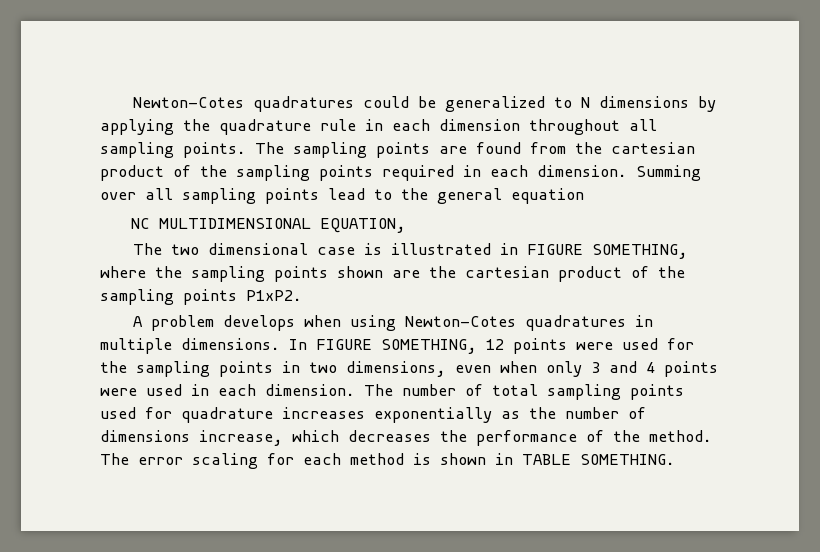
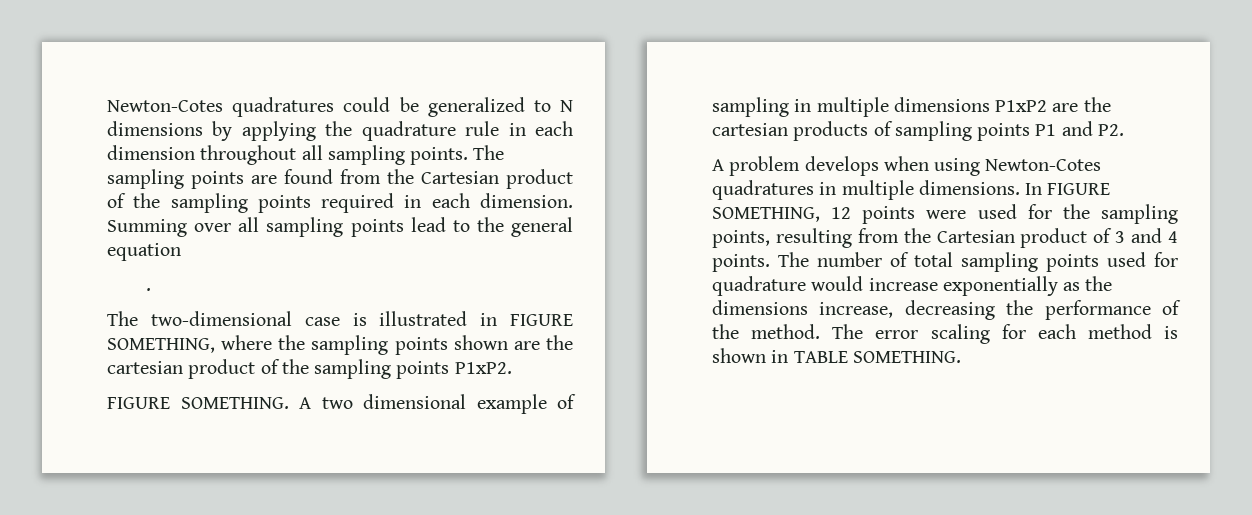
- The sampling points are found from the cartesian product of the sampling points required in each dimension.
+ The sampling points are found from the Cartesian product of the sampling points required in each dimension.
- NC MULTIDIMENSIONAL EQUATION,
- The two dimensional case is illustrated in FIGURE SOMETHING, where the sampling points shown are the cartesian product of the sampling points P1xP2.
+ .
+ The two-dimensional case is illustrated in FIGURE SOMETHING, where the sampling points shown are the cartesian product of the sampling points P1xP2.
+ FIGURE SOMETHING. A two dimensional example of sampling in multiple dimensions P1xP2 are the cartesian products of sampling points P1 and P2.
- In FIGURE SOMETHING, 12 points were used for the sampling points in two dimensions, even when only 3 and 4 points were used in each dimension.
+ In FIGURE SOMETHING, 12 points were used for the sampling points, resulting from the Cartesian product of 3 and 4 points.
- The number of total sampling points used for quadrature increases exponentially as the number of dimensions increase, which decreases the performance of the method.
+ The number of total sampling points used for quadrature would increase exponentially as the dimensions increase, decreasing the performance of the method.

